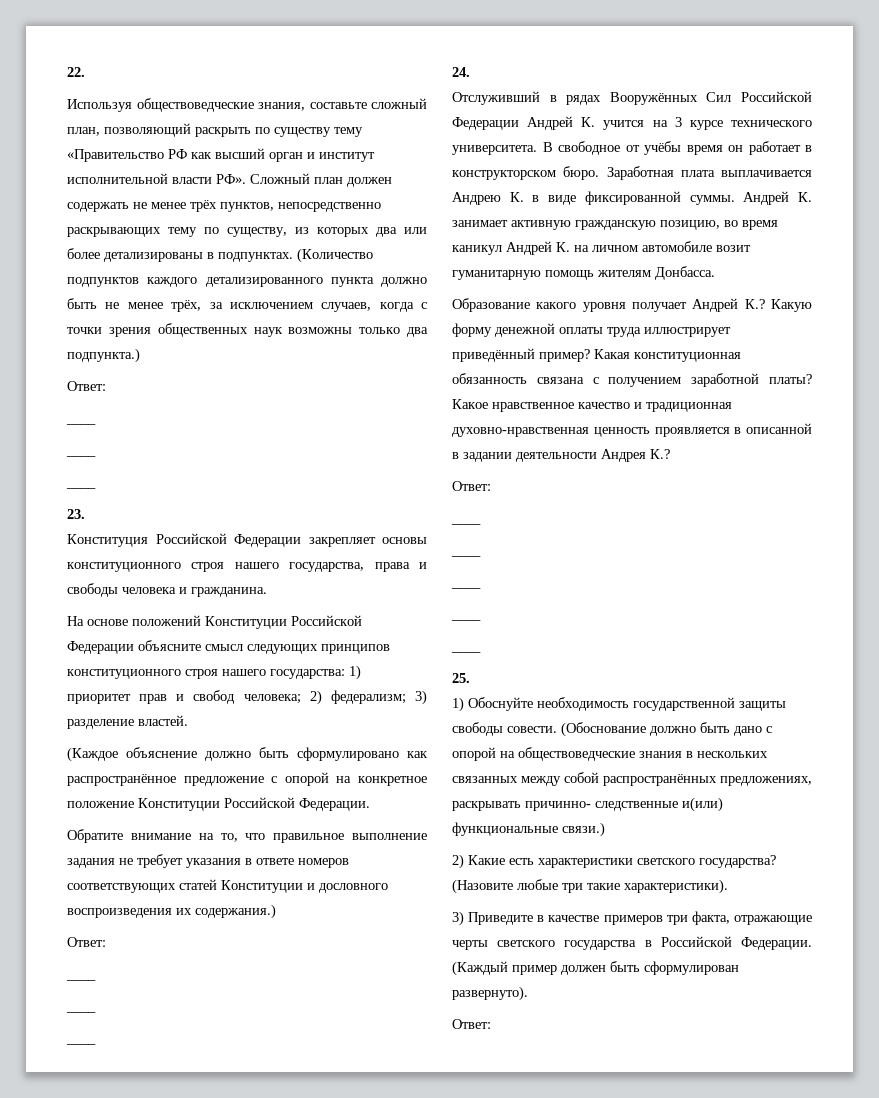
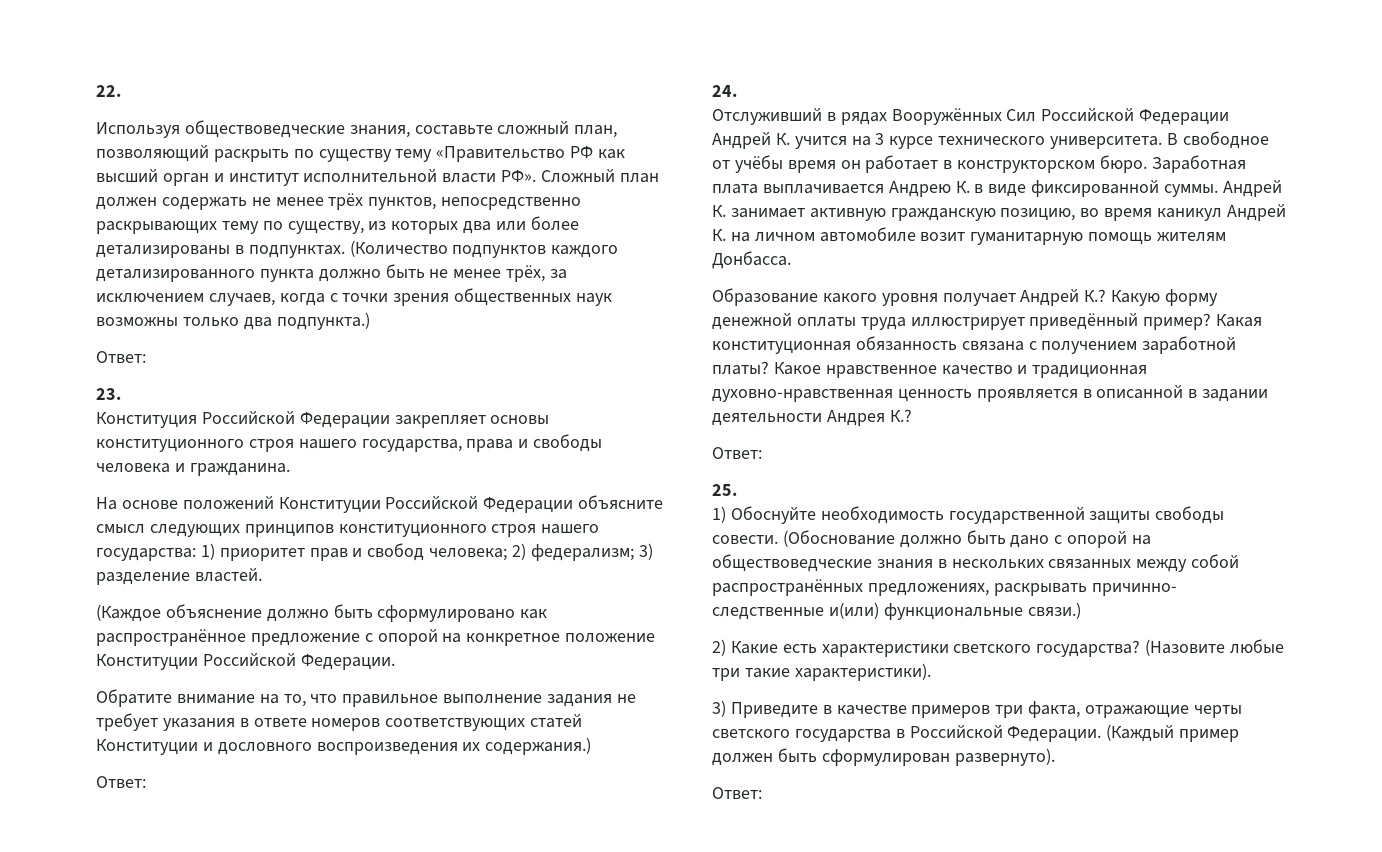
  (Количество подпунктов каждого детализированного пункта должно быть не менее трёх, за исключением случаев, когда с точки зрения общественных наук возможны только два подпункта.)
  Ответ:
- ____
- ____
- ____
  Обратите внимание на то, что правильное выполнение задания не требует указания в ответе номеров соответствующих статей Конституции и дословного воспроизведения их содержания.)
  Ответ:
- ____
- ____
- ____
  Какое нравственное качество и традиционная духовно-нравственная ценность проявляется в описанной в задании деятельности Андрея К.?
  Ответ:
- ____
- ____
- ____
- ____
- ____

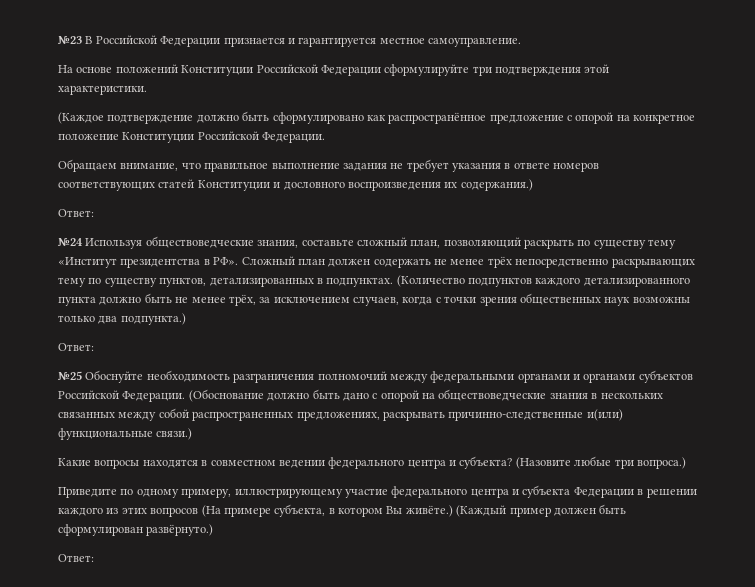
- 22.
- Используя обществоведческие знания, составьте сложный план, позволяющий раскрыть по существу тему «Правительство РФ как высший орган и институт исполнительной власти РФ». Сложный план должен содержать не менее трёх пунктов, непосредственно раскрывающих тему по существу, из которых два или более детализированы в подпунктах.
+ №23 В Российской Федерации признается и гарантируется местное самоуправление.
+ На основе положений Конституции Российской Федерации сформулируйте три подтверждения этой характеристики.
+ (Каждое подтверждение должно быть сформулировано как распространённое предложение с опорой на конкретное положение Конституции Российской Федерации.
+ Обращаем внимание, что правильное выполнение задания не требует указания в ответе номеров соответствующих статей Конституции и дословного воспроизведения их содержания.)
+ Ответ:
+ №24 Используя обществоведческие знания, составьте сложный план, позволяющий раскрыть по существу тему «Институт президентства в РФ». Сложный план должен содержать не менее трёх непосредственно раскрывающих тему по существу пунктов, детализированных в подпунктах.
- 23.
- Конституция Российской Федерации закрепляет основы конституционного строя нашего государства, права и свободы человека и гражданина.
- На основе положений Конституции Российской Федерации объясните смысл следующих принципов конституционного строя нашего государства: 1) приоритет прав и свобод человека; 2) федерализм; 3) разделение властей.
- (Каждое объяснение должно быть сформулировано как распространённое предложение с опорой на конкретное положение Конституции Российской Федерации.
- Обратите внимание на то, что правильное выполнение задания не требует указания в ответе номеров соответствующих статей Конституции и дословного воспроизведения их содержания.)
- Ответ:
- 24.
- Отслуживший в рядах Вооружённых Сил Российской Федерации Андрей К. учится на 3 курсе технического университета. В свободное от учёбы время он работает в конструкторском бюро. Заработная плата выплачивается Андрею К. в виде фиксированной суммы. Андрей К. занимает активную гражданскую позицию, во время каникул Андрей К. на личном автомобиле возит гуманитарную помощь жителям Донбасса.
- Образование какого уровня получает Андрей К.? Какую форму денежной оплаты труда иллюстрирует приведённый пример? Какая конституционная обязанность связана с получением заработной платы? Какое нравственное качество и традиционная духовно-нравственная ценность проявляется в описанной в задании деятельности Андрея К.?
- Ответ:
- 25.
- 1) Обоснуйте необходимость государственной защиты свободы совести.
+ №25 Обоснуйте необходимость разграничения полномочий между федеральными органами и органами субъектов Российской Федерации.
- (Обоснование должно быть дано с опорой на обществоведческие знания в нескольких связанных между собой распространённых предложениях, раскрывать причинно- следственные и(или) функциональные связи.)
+ (Обоснование должно быть дано с опорой на обществоведческие знания в нескольких связанных между собой распространенных предложениях, раскрывать причинно-следственные и(или) функциональные связи.)
- 2) Какие есть характеристики светского государства? (Назовите любые три такие характеристики).
- 3) Приведите в качестве примеров три факта, отражающие черты светского государства в Российской Федерации.
+ Какие вопросы находятся в совместном ведении федерального центра и субъекта? (Назовите любые три вопроса.)
+ Приведите по одному примеру, иллюстрирующему участие федерального центра и субъекта Федерации в решении каждого из этих вопросов (На примере субъекта, в котором Вы живёте.)
- (Каждый пример должен быть сформулирован развернуто).
+ (Каждый пример должен быть сформулирован развёрнуто.)

